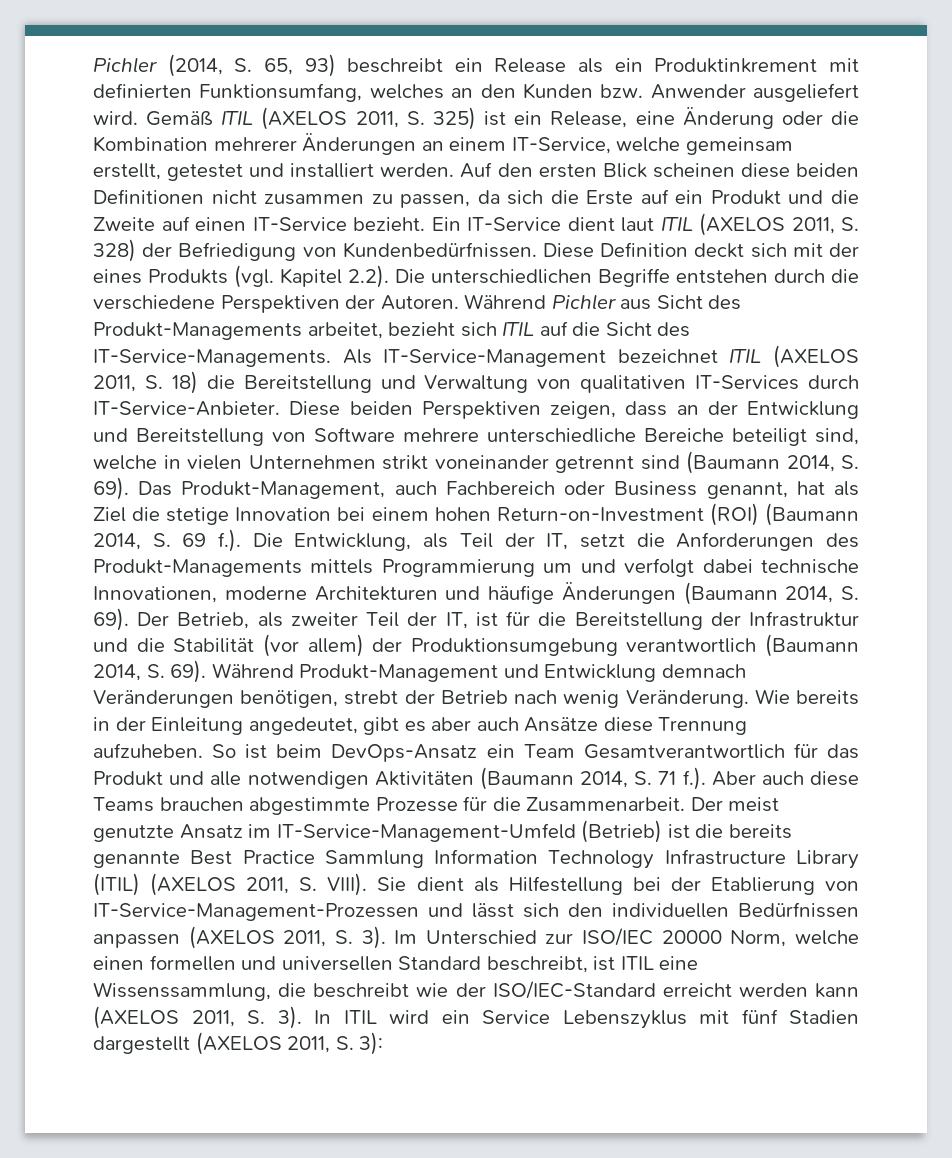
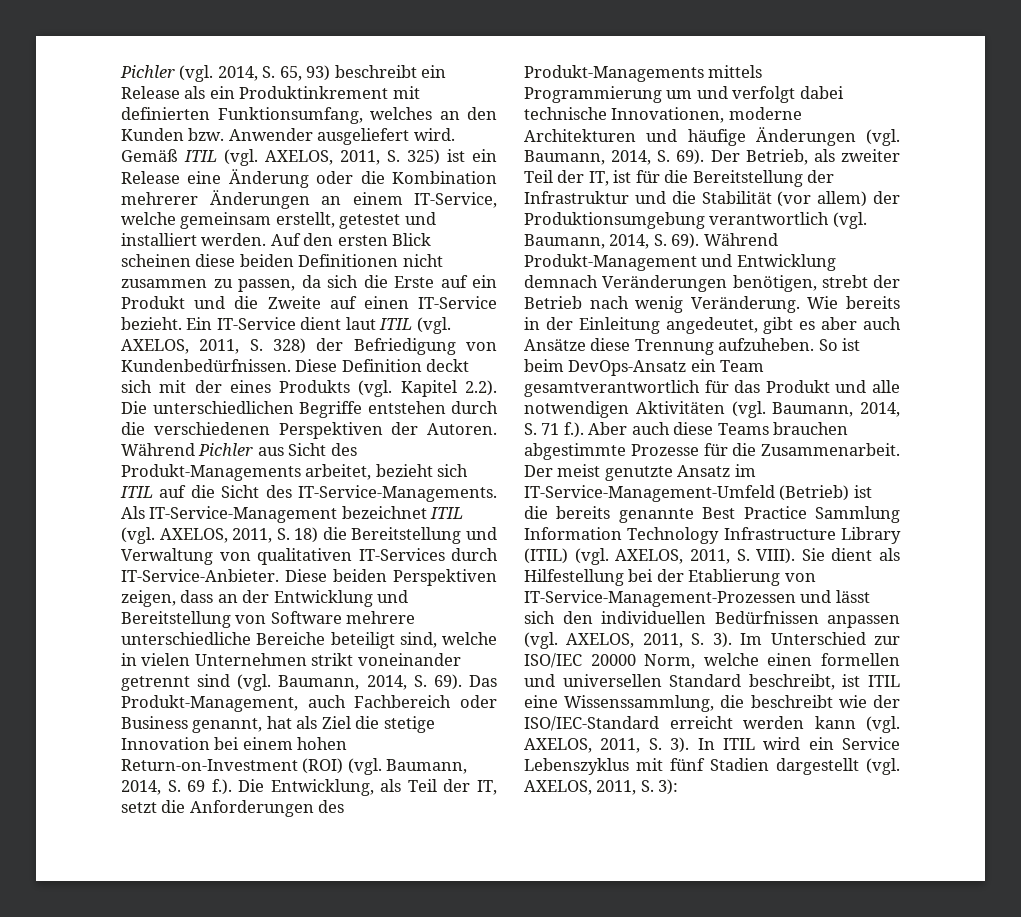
- Pichler (2014, S. 65, 93) beschreibt ein Release als ein Produktinkrement mit definierten Funktionsumfang, welches an den Kunden bzw. Anwender ausgeliefert wird.
+ Pichler (vgl. 2014, S. 65, 93) beschreibt ein Release als ein Produktinkrement mit definierten Funktionsumfang, welches an den Kunden bzw. Anwender ausgeliefert wird.
- Gemäß ITIL (AXELOS 2011, S. 325) ist ein Release, eine Änderung oder die Kombination mehrerer Änderungen an einem IT-Service, welche gemeinsam erstellt, getestet und installiert werden.
+ Gemäß ITIL (vgl. AXELOS, 2011, S. 325) ist ein Release eine Änderung oder die Kombination mehrerer Änderungen an einem IT-Service, welche gemeinsam erstellt, getestet und installiert werden.
- Ein IT-Service dient laut ITIL (AXELOS 2011, S. 328) der Befriedigung von Kundenbedürfnissen.
+ Ein IT-Service dient laut ITIL (vgl. AXELOS, 2011, S. 328) der Befriedigung von Kundenbedürfnissen.
- Diese Definition deckt sich mit der eines Produkts (vgl. Kapitel 2.2). Die unterschiedlichen Begriffe entstehen durch die verschiedene Perspektiven der Autoren.
+ Diese Definition deckt sich mit der eines Produkts (vgl. Kapitel 2.2). Die unterschiedlichen Begriffe entstehen durch die verschiedenen Perspektiven der Autoren.
- Als IT-Service-Management bezeichnet ITIL (AXELOS 2011, S. 18) die Bereitstellung und Verwaltung von qualitativen IT-Services durch IT-Service-Anbieter.
+ Als IT-Service-Management bezeichnet ITIL (vgl. AXELOS, 2011, S. 18) die Bereitstellung und Verwaltung von qualitativen IT-Services durch IT-Service-Anbieter.
- Diese beiden Perspektiven zeigen, dass an der Entwicklung und Bereitstellung von Software mehrere unterschiedliche Bereiche beteiligt sind, welche in vielen Unternehmen strikt voneinander getrennt sind (Baumann 2014, S. 69).
+ Diese beiden Perspektiven zeigen, dass an der Entwicklung und Bereitstellung von Software mehrere unterschiedliche Bereiche beteiligt sind, welche in vielen Unternehmen strikt voneinander getrennt sind (vgl. Baumann, 2014, S. 69).
- Das Produkt-Management, auch Fachbereich oder Business genannt, hat als Ziel die stetige Innovation bei einem hohen Return-on-Investment (ROI) (Baumann 2014, S. 69 f.). Die Entwicklung, als Teil der IT, setzt die Anforderungen des Produkt-Managements mittels Programmierung um und verfolgt dabei technische Innovationen, moderne Architekturen und häufige Änderungen (Baumann 2014, S. 69).
+ Das Produkt-Management, auch Fachbereich oder Business genannt, hat als Ziel die stetige Innovation bei einem hohen Return-on-Investment (ROI) (vgl. Baumann, 2014, S. 69 f.). Die Entwicklung, als Teil der IT, setzt die Anforderungen des Produkt-Managements mittels Programmierung um und verfolgt dabei technische Innovationen, moderne Architekturen und häufige Änderungen (vgl. Baumann, 2014, S. 69).
- Der Betrieb, als zweiter Teil der IT, ist für die Bereitstellung der Infrastruktur und die Stabilität (vor allem) der Produktionsumgebung verantwortlich (Baumann 2014, S. 69).
+ Der Betrieb, als zweiter Teil der IT, ist für die Bereitstellung der Infrastruktur und die Stabilität (vor allem) der Produktionsumgebung verantwortlich (vgl. Baumann, 2014, S. 69).
- So ist beim DevOps-Ansatz ein Team Gesamtverantwortlich für das Produkt und alle notwendigen Aktivitäten (Baumann 2014, S. 71 f.). Aber auch diese Teams brauchen abgestimmte Prozesse für die Zusammenarbeit.
+ So ist beim DevOps-Ansatz ein Team gesamtverantwortlich für das Produkt und alle notwendigen Aktivitäten (vgl. Baumann, 2014, S. 71 f.). Aber auch diese Teams brauchen abgestimmte Prozesse für die Zusammenarbeit.
- Der meist genutzte Ansatz im IT-Service-Management-Umfeld (Betrieb) ist die bereits genannte Best Practice Sammlung Information Technology Infrastructure Library (ITIL) (AXELOS 2011, S. VIII).
+ Der meist genutzte Ansatz im IT-Service-Management-Umfeld (Betrieb) ist die bereits genannte Best Practice Sammlung Information Technology Infrastructure Library (ITIL) (vgl. AXELOS, 2011, S. VIII).
- Sie dient als Hilfestellung bei der Etablierung von IT-Service-Management-Prozessen und lässt sich den individuellen Bedürfnissen anpassen (AXELOS 2011, S. 3).
+ Sie dient als Hilfestellung bei der Etablierung von IT-Service-Management-Prozessen und lässt sich den individuellen Bedürfnissen anpassen (vgl. AXELOS, 2011, S. 3).
- Im Unterschied zur ISO/IEC 20000 Norm, welche einen formellen und universellen Standard beschreibt, ist ITIL eine Wissenssammlung, die beschreibt wie der ISO/IEC-Standard erreicht werden kann (AXELOS 2011, S. 3).
+ Im Unterschied zur ISO/IEC 20000 Norm, welche einen formellen und universellen Standard beschreibt, ist ITIL eine Wissenssammlung, die beschreibt wie der ISO/IEC-Standard erreicht werden kann (vgl. AXELOS, 2011, S. 3).
- In ITIL wird ein Service Lebenszyklus mit fünf Stadien dargestellt (AXELOS 2011, S. 3):
+ In ITIL wird ein Service Lebenszyklus mit fünf Stadien dargestellt (vgl. AXELOS, 2011, S. 3):

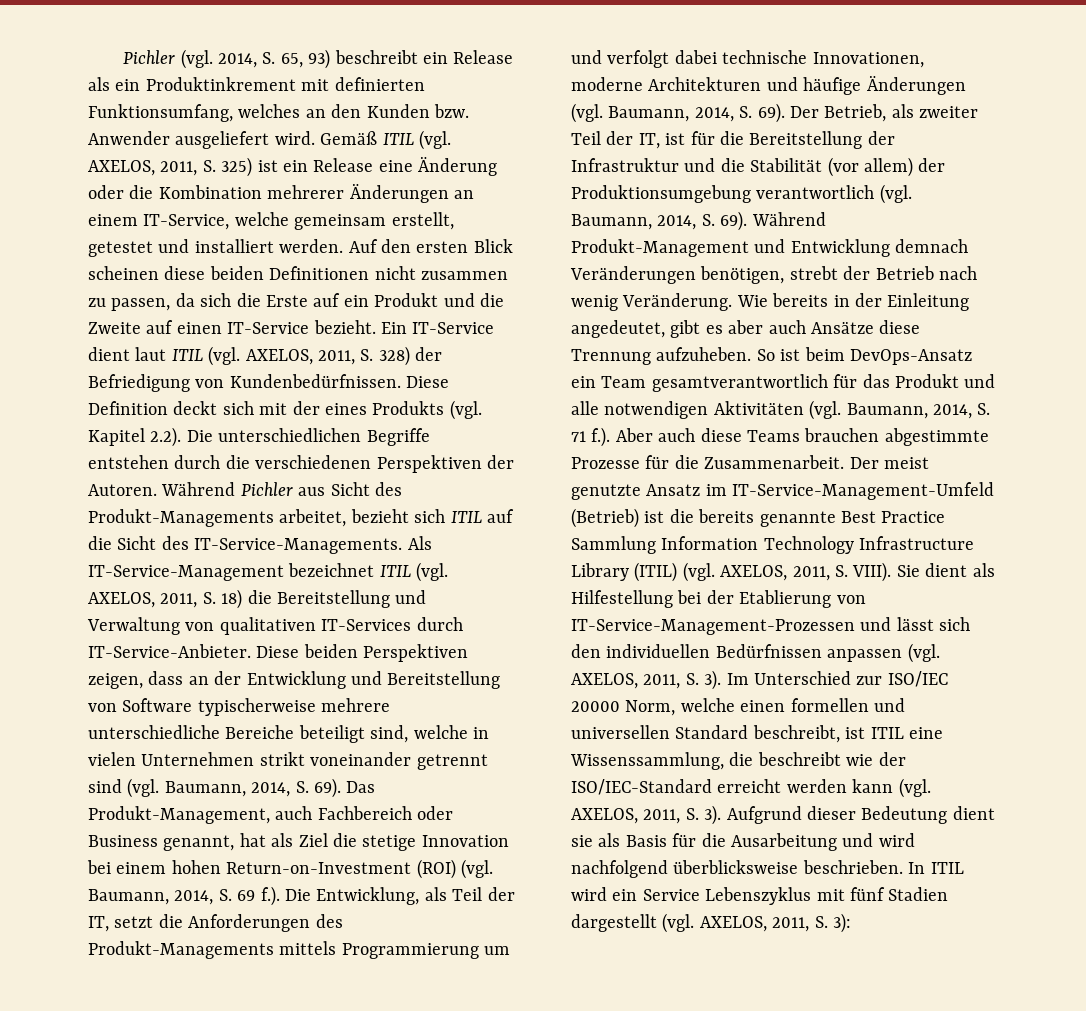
- Diese beiden Perspektiven zeigen, dass an der Entwicklung und Bereitstellung von Software mehrere unterschiedliche Bereiche beteiligt sind, welche in vielen Unternehmen strikt voneinander getrennt sind (vgl. Baumann, 2014, S. 69).
+ Diese beiden Perspektiven zeigen, dass an der Entwicklung und Bereitstellung von Software typischerweise mehrere unterschiedliche Bereiche beteiligt sind, welche in vielen Unternehmen strikt voneinander getrennt sind (vgl. Baumann, 2014, S. 69).
+ Aufgrund dieser Bedeutung dient sie als Basis für die Ausarbeitung und wird nachfolgend überblicksweise beschrieben.

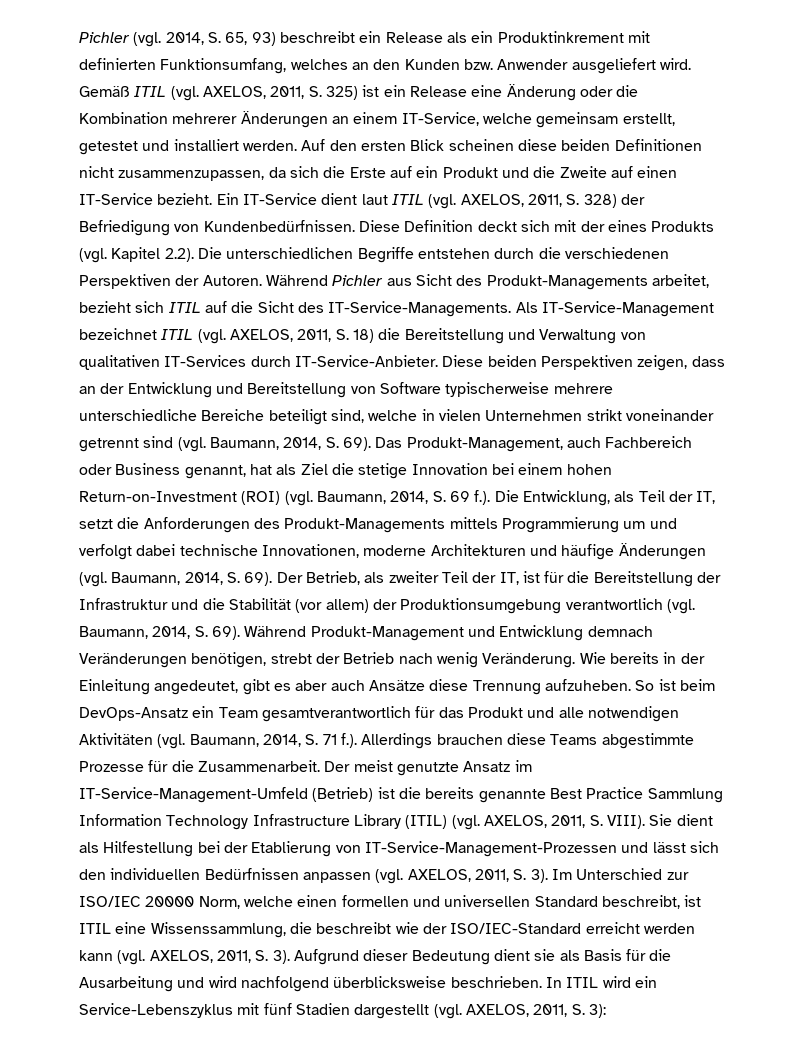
- Auf den ersten Blick scheinen diese beiden Definitionen nicht zusammen zu passen, da sich die Erste auf ein Produkt und die Zweite auf einen IT-Service bezieht.
+ Auf den ersten Blick scheinen diese beiden Definitionen nicht zusammenzupassen, da sich die Erste auf ein Produkt und die Zweite auf einen IT-Service bezieht.
- So ist beim DevOps-Ansatz ein Team gesamtverantwortlich für das Produkt und alle notwendigen Aktivitäten (vgl. Baumann, 2014, S. 71 f.). Aber auch diese Teams brauchen abgestimmte Prozesse für die Zusammenarbeit.
+ So ist beim DevOps-Ansatz ein Team gesamtverantwortlich für das Produkt und alle notwendigen Aktivitäten (vgl. Baumann, 2014, S. 71 f.). Allerdings brauchen diese Teams abgestimmte Prozesse für die Zusammenarbeit.
- In ITIL wird ein Service Lebenszyklus mit fünf Stadien dargestellt (vgl. AXELOS, 2011, S. 3):
+ In ITIL wird ein Service-Lebenszyklus mit fünf Stadien dargestellt (vgl. AXELOS, 2011, S. 3):

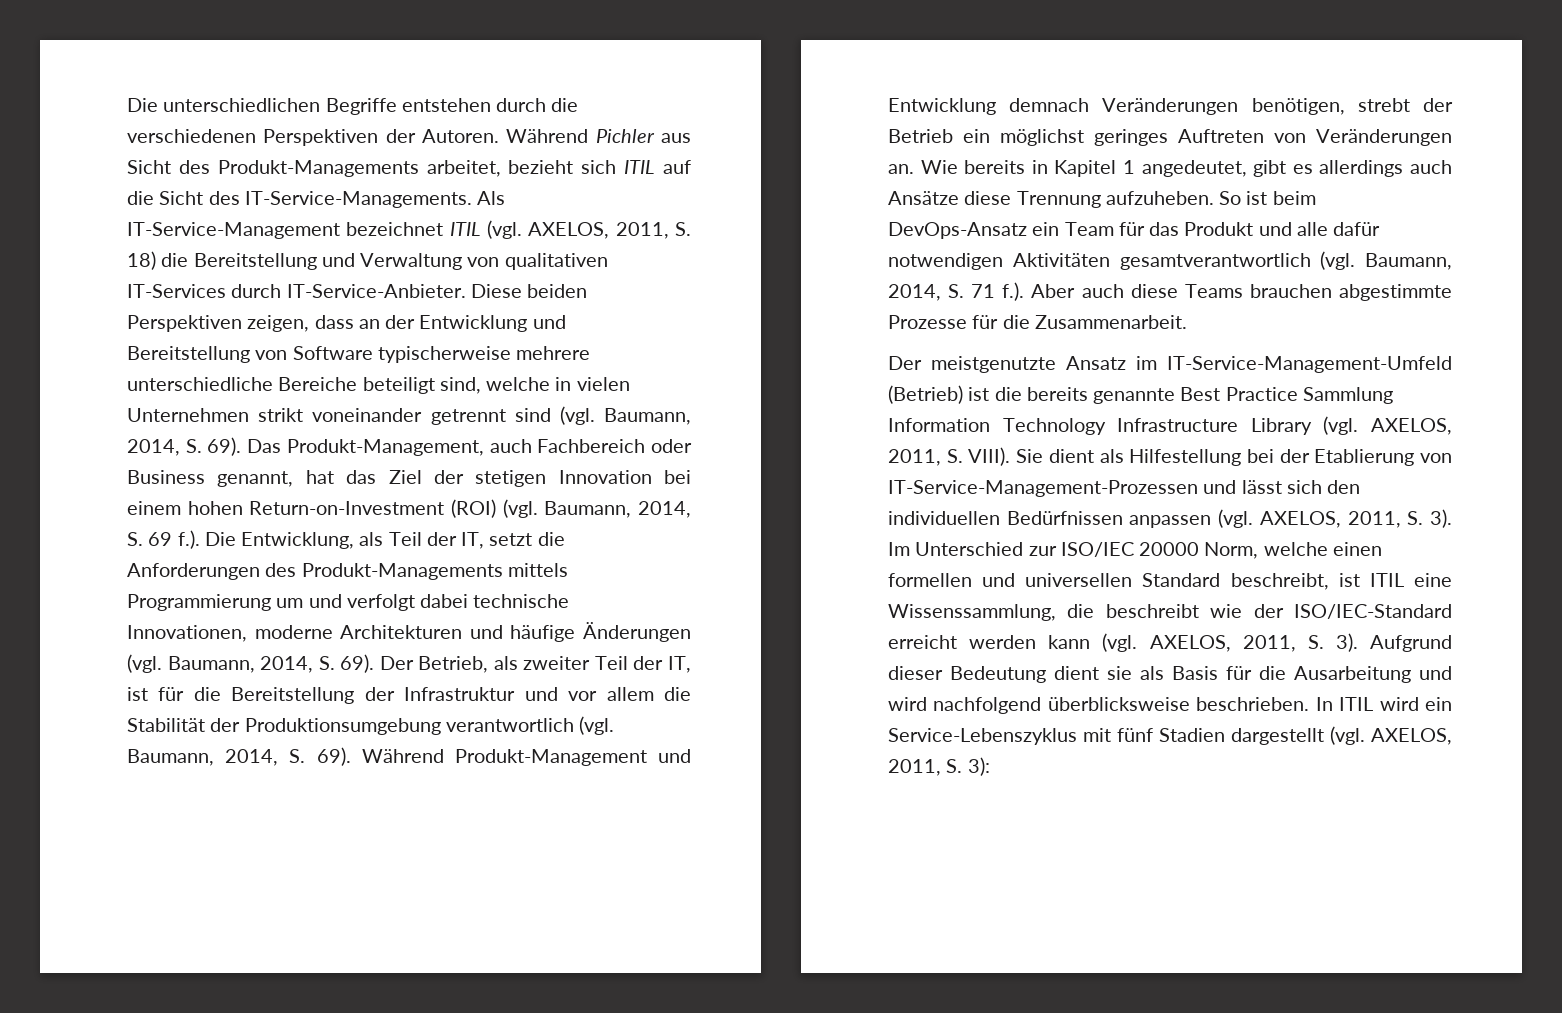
- Pichler (vgl. 2014, S. 65, 93) beschreibt ein Release als ein Produktinkrement mit definierten Funktionsumfang, welches an den Kunden bzw. Anwender ausgeliefert wird. Gemäß ITIL (vgl. AXELOS, 2011, S. 325) ist ein Release eine Änderung oder die Kombination mehrerer Änderungen an einem IT-Service, welche gemeinsam erstellt, getestet und installiert werden. Auf den ersten Blick scheinen diese beiden Definitionen nicht zusammenzupassen, da sich die Erste auf ein Produkt und die Zweite auf einen IT-Service bezieht. Ein IT-Service dient laut ITIL (vgl. AXELOS, 2011, S. 328) der Befriedigung von Kundenbedürfnissen. Diese Definition deckt sich mit der eines Produkts (vgl. Kapitel 2.2). Die unterschiedlichen Begriffe entstehen durch die verschiedenen Perspektiven der Autoren.
+ Die unterschiedlichen Begriffe entstehen durch die verschiedenen Perspektiven der Autoren.
- Das Produkt-Management, auch Fachbereich oder Business genannt, hat als Ziel die stetige Innovation bei einem hohen Return-on-Investment (ROI) (vgl. Baumann, 2014, S. 69 f.). Die Entwicklung, als Teil der IT, setzt die Anforderungen des Produkt-Managements mittels Programmierung um und verfolgt dabei technische Innovationen, moderne Architekturen und häufige Änderungen (vgl. Baumann, 2014, S. 69).
+ Das Produkt-Management, auch Fachbereich oder Business genannt, hat das Ziel der stetigen Innovation bei einem hohen Return-on-Investment (ROI) (vgl. Baumann, 2014, S. 69 f.). Die Entwicklung, als Teil der IT, setzt die Anforderungen des Produkt-Managements mittels Programmierung um und verfolgt dabei technische Innovationen, moderne Architekturen und häufige Änderungen (vgl. Baumann, 2014, S. 69).
- Der Betrieb, als zweiter Teil der IT, ist für die Bereitstellung der Infrastruktur und die Stabilität (vor allem) der Produktionsumgebung verantwortlich (vgl. Baumann, 2014, S. 69).
+ Der Betrieb, als zweiter Teil der IT, ist für die Bereitstellung der Infrastruktur und vor allem die Stabilität der Produktionsumgebung verantwortlich (vgl. Baumann, 2014, S. 69).
- Während Produkt-Management und Entwicklung demnach Veränderungen benötigen, strebt der Betrieb nach wenig Veränderung.
+ Während Produkt-Management und Entwicklung demnach Veränderungen benötigen, strebt der Betrieb ein möglichst geringes Auftreten von Veränderungen an.
- Wie bereits in der Einleitung angedeutet, gibt es aber auch Ansätze diese Trennung aufzuheben.
+ Wie bereits in Kapitel 1 angedeutet, gibt es allerdings auch Ansätze diese Trennung aufzuheben.
- So ist beim DevOps-Ansatz ein Team gesamtverantwortlich für das Produkt und alle notwendigen Aktivitäten (vgl. Baumann, 2014, S. 71 f.). Allerdings brauchen diese Teams abgestimmte Prozesse für die Zusammenarbeit. Der meist genutzte Ansatz im IT-Service-Management-Umfeld (Betrieb) ist die bereits genannte Best Practice Sammlung Information Technology Infrastructure Library (ITIL) (vgl. AXELOS, 2011, S. VIII).
+ So ist beim DevOps-Ansatz ein Team für das Produkt und alle dafür notwendigen Aktivitäten gesamtverantwortlich (vgl. Baumann, 2014, S. 71 f.). Aber auch diese Teams brauchen abgestimmte Prozesse für die Zusammenarbeit.
+ Der meistgenutzte Ansatz im IT-Service-Management-Umfeld (Betrieb) ist die bereits genannte Best Practice Sammlung Information Technology Infrastructure Library (vgl. AXELOS, 2011, S. VIII).

